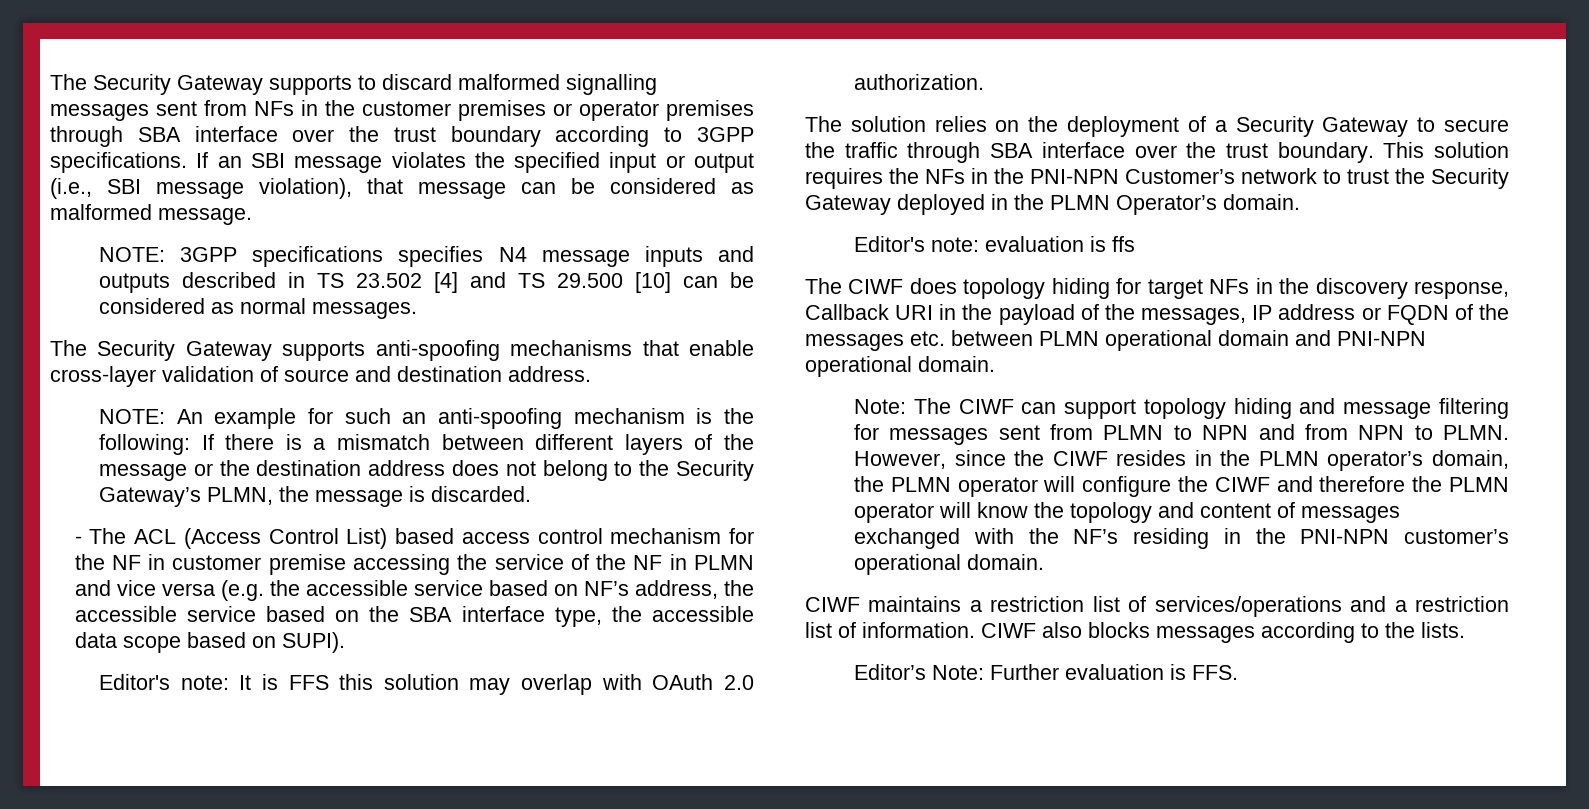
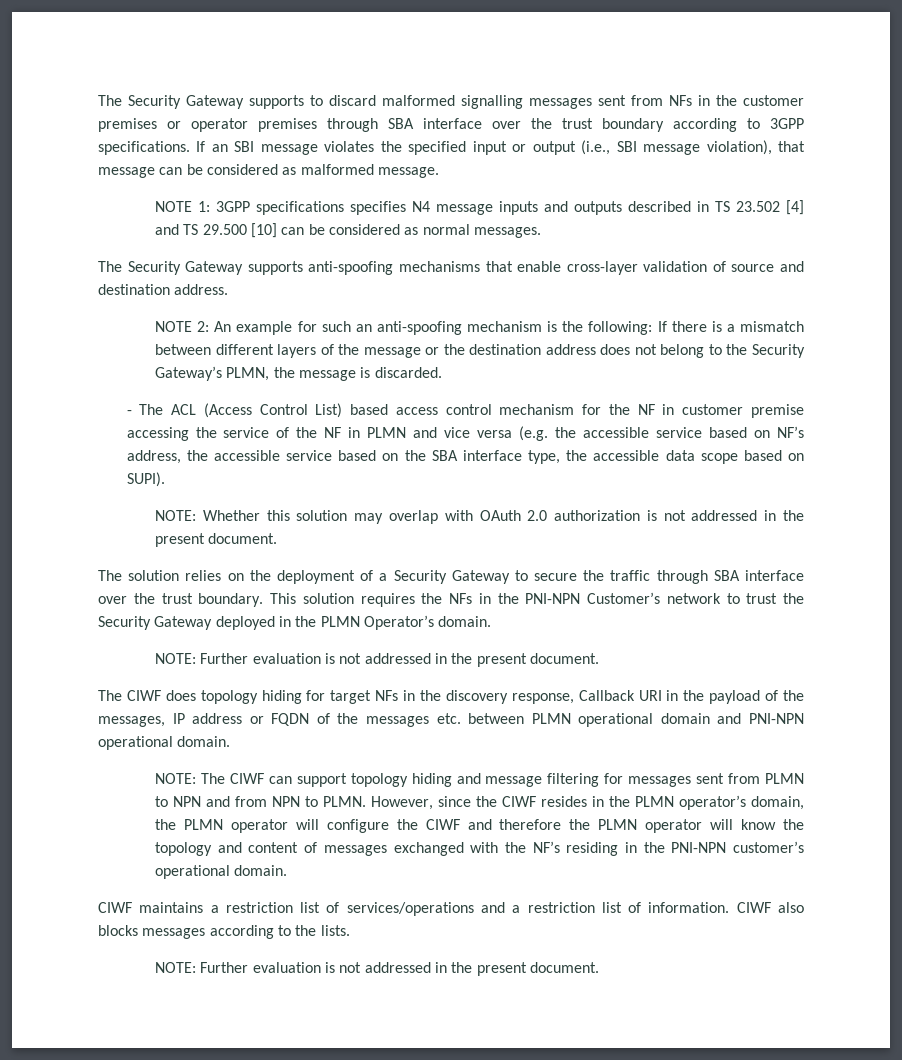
- NOTE: 3GPP specifications specifies N4 message inputs and outputs described in TS 23.502 [4] and TS 29.500 [10] can be considered as normal messages.
+ NOTE 1: 3GPP specifications specifies N4 message inputs and outputs described in TS 23.502 [4] and TS 29.500 [10] can be considered as normal messages.
- NOTE: An example for such an anti-spoofing mechanism is the following: If there is a mismatch between different layers of the message or the destination address does not belong to the Security Gateway’s PLMN, the message is discarded.
+ NOTE 2: An example for such an anti-spoofing mechanism is the following: If there is a mismatch between different layers of the message or the destination address does not belong to the Security Gateway’s PLMN, the message is discarded.
- Editor's note: It is FFS this solution may overlap with OAuth 2.0 authorization.
+ NOTE: Whether this solution may overlap with OAuth 2.0 authorization is not addressed in the present document.
  This solution requires the NFs in the PNI-NPN Customer’s network to trust the Security Gateway deployed in the PLMN Operator’s domain.
- Editor's note: evaluation is ffs
+ NOTE: Further evaluation is not addressed in the present document.
- Note: The CIWF can support topology hiding and message filtering for messages sent from PLMN to NPN and from NPN to PLMN.
+ NOTE: The CIWF can support topology hiding and message filtering for messages sent from PLMN to NPN and from NPN to PLMN.
  CIWF also blocks messages according to the lists.
- Editor’s Note: Further evaluation is FFS.
+ NOTE: Further evaluation is not addressed in the present document.

